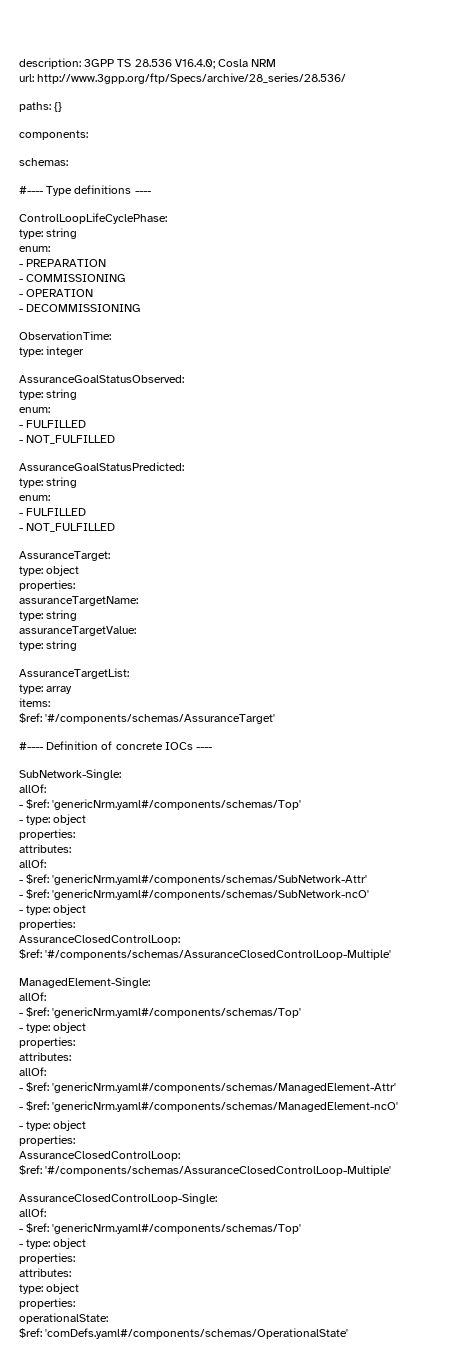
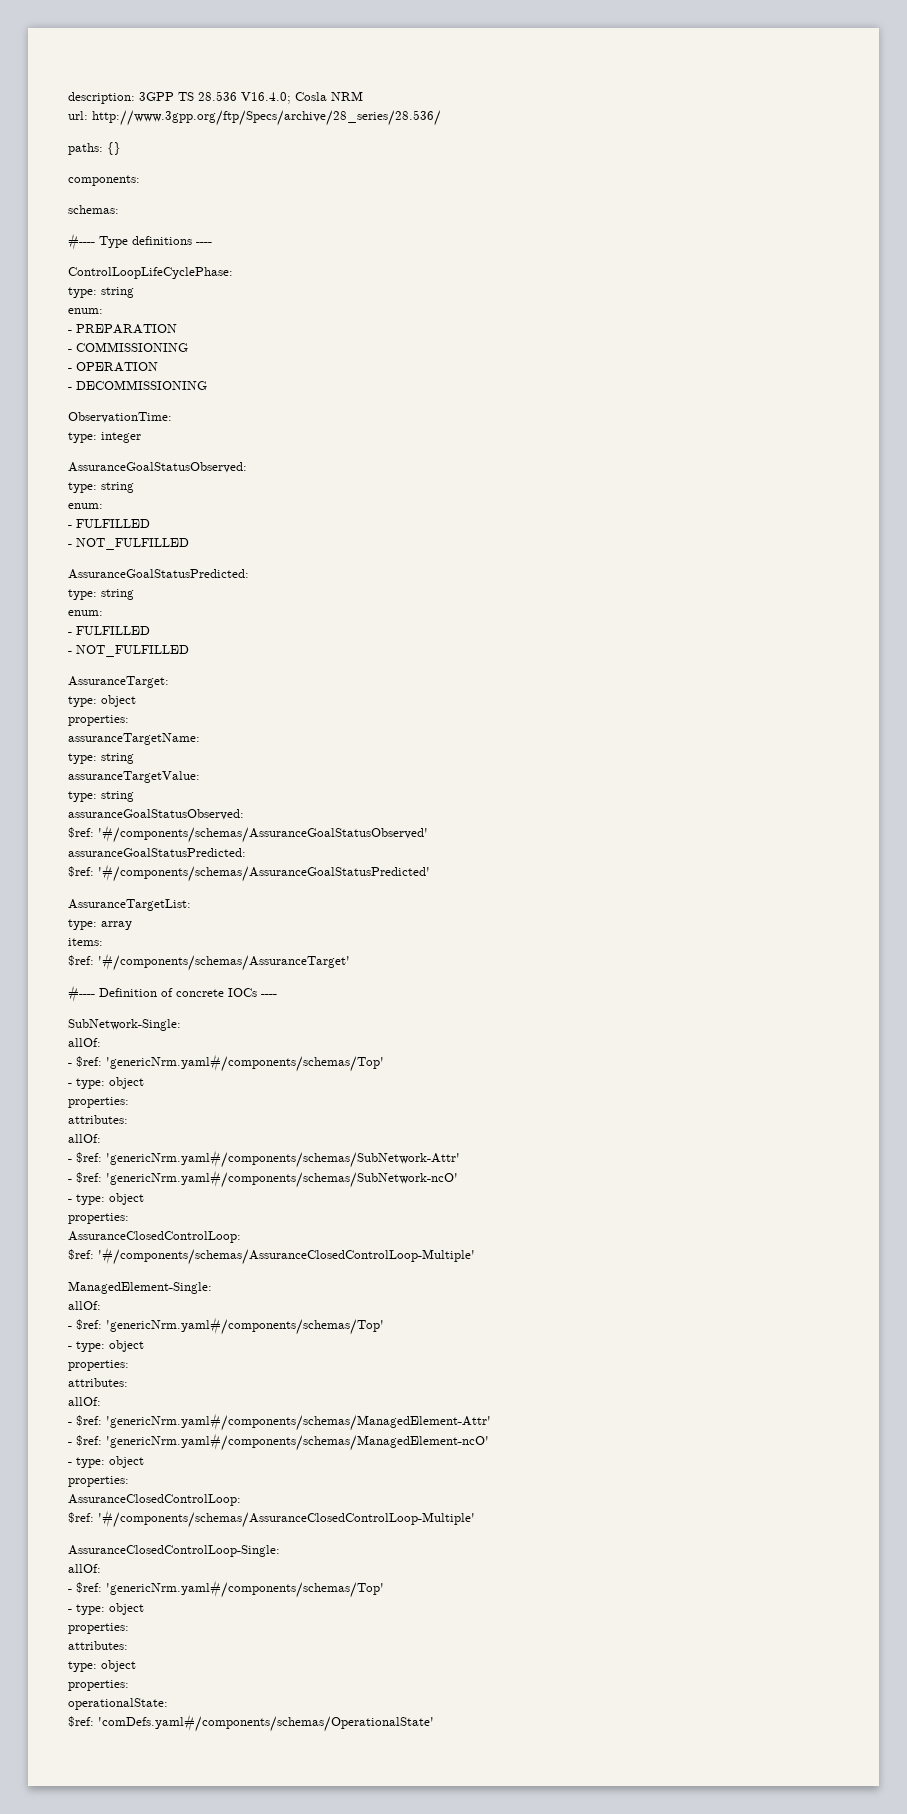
+ assuranceGoalStatusObserved:
+ $ref: '#/components/schemas/AssuranceGoalStatusObserved'
+ assuranceGoalStatusPredicted:
+ $ref: '#/components/schemas/AssuranceGoalStatusPredicted'

